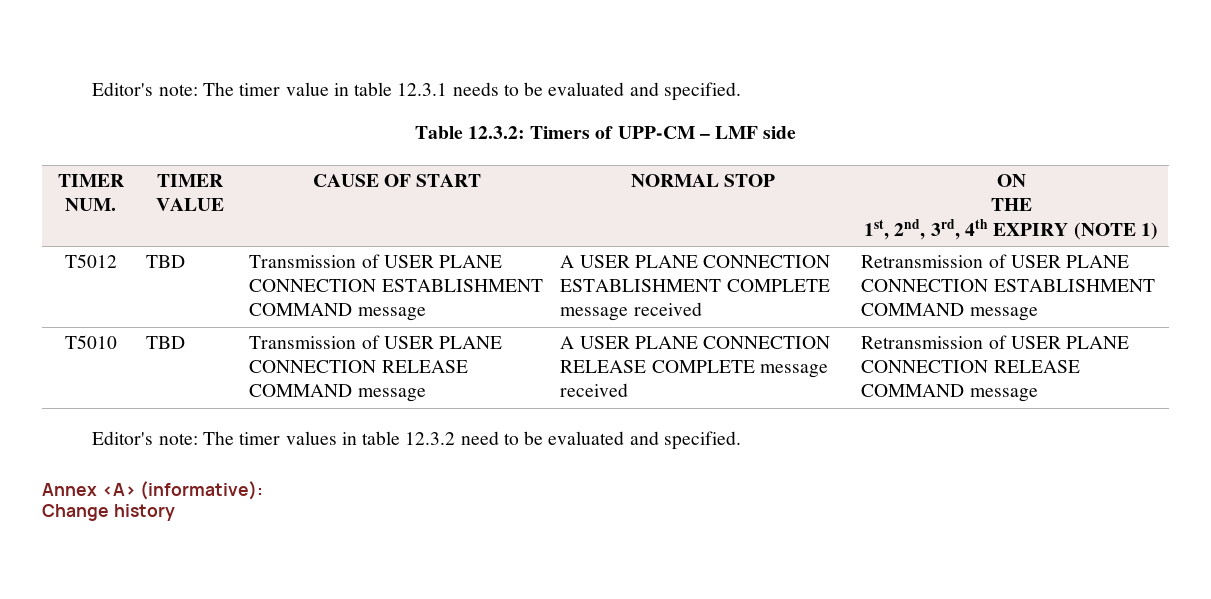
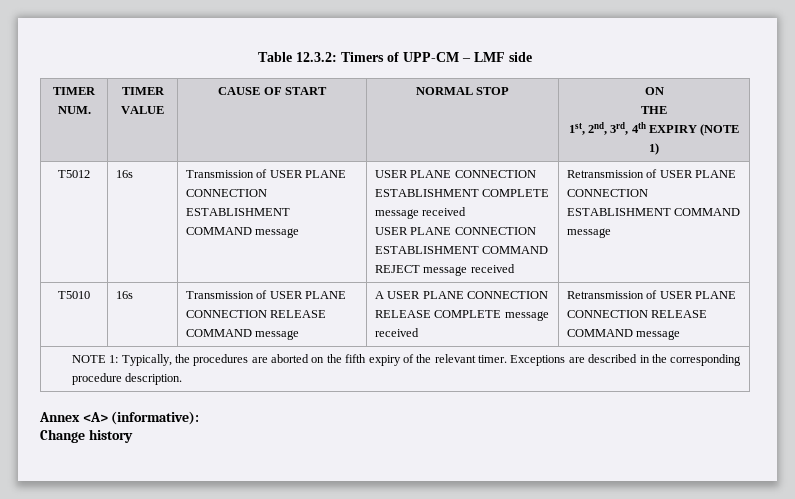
- Editor's note: The timer value in table 12.3.1 needs to be evaluated and specified.
- T5012 | TBD | Transmission of USER PLANE CONNECTION ESTABLISHMENT COMMAND message | A USER PLANE CONNECTION ESTABLISHMENT COMPLETE message received | Retransmission of USER PLANE CONNECTION ESTABLISHMENT COMMAND message
+ T5012 | 16s | Transmission of USER PLANE CONNECTION ESTABLISHMENT COMMAND message | USER PLANE CONNECTION ESTABLISHMENT COMPLETE message received
+ USER PLANE CONNECTION ESTABLISHMENT COMMAND REJECT message received | Retransmission of USER PLANE CONNECTION ESTABLISHMENT COMMAND message
- T5010 | TBD | Transmission of USER PLANE CONNECTION RELEASE COMMAND message | A USER PLANE CONNECTION RELEASE COMPLETE message received | Retransmission of USER PLANE CONNECTION RELEASE COMMAND message
+ T5010 | 16s | Transmission of USER PLANE CONNECTION RELEASE COMMAND message | A USER PLANE CONNECTION RELEASE COMPLETE message received | Retransmission of USER PLANE CONNECTION RELEASE COMMAND message
- Editor's note: The timer values in table 12.3.2 need to be evaluated and specified.
+ NOTE 1: Typically, the procedures are aborted on the fifth expiry of the relevant timer. Exceptions are described in the corresponding procedure description.

